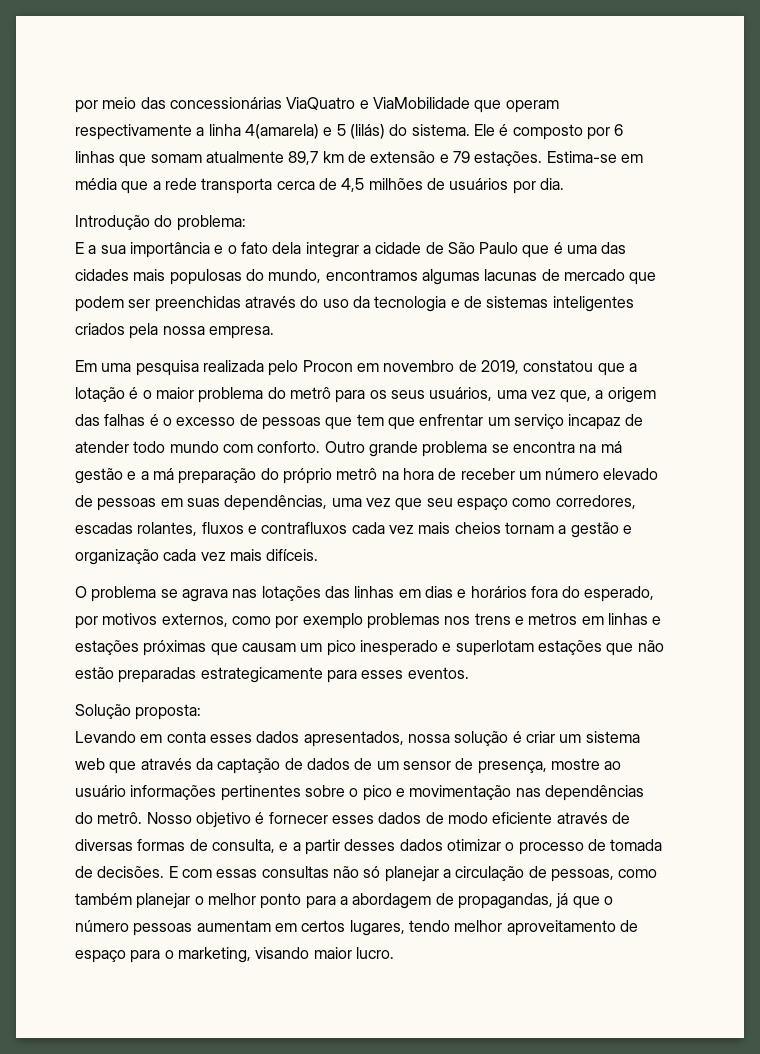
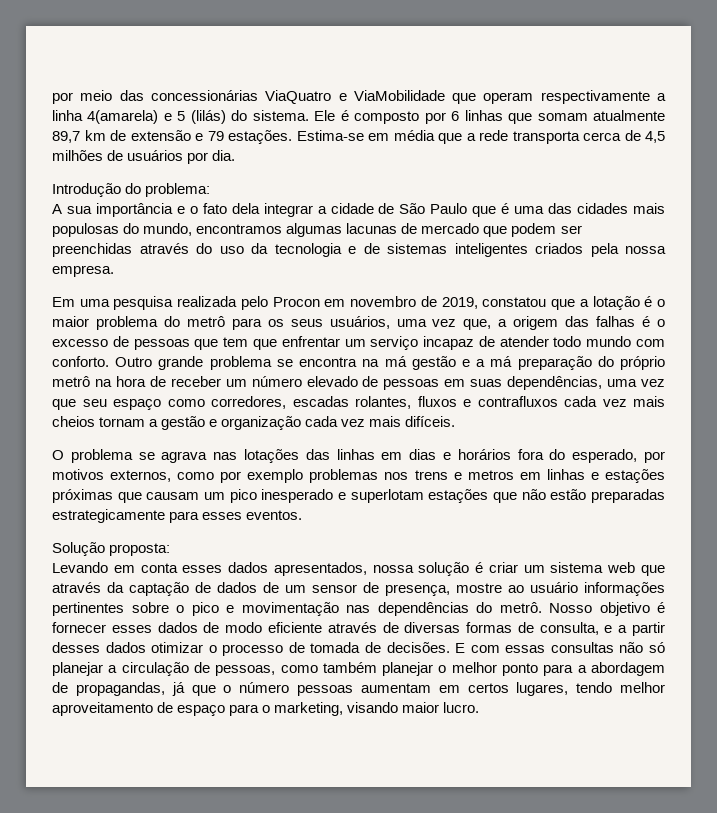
- E a sua importância e o fato dela integrar a cidade de São Paulo que é uma das cidades mais populosas do mundo, encontramos algumas lacunas de mercado que podem ser preenchidas através do uso da tecnologia e de sistemas inteligentes criados pela nossa empresa.
+ A sua importância e o fato dela integrar a cidade de São Paulo que é uma das cidades mais populosas do mundo, encontramos algumas lacunas de mercado que podem ser preenchidas através do uso da tecnologia e de sistemas inteligentes criados pela nossa empresa.

